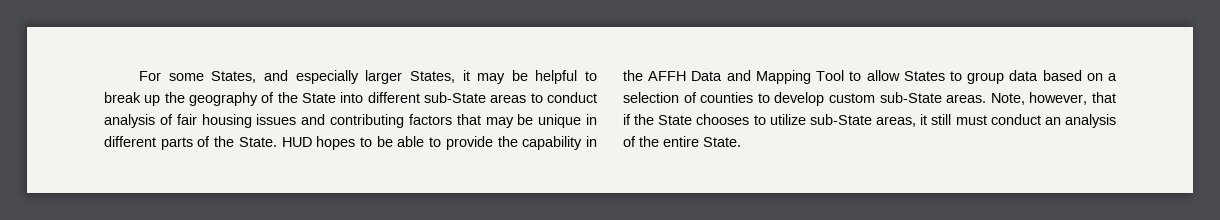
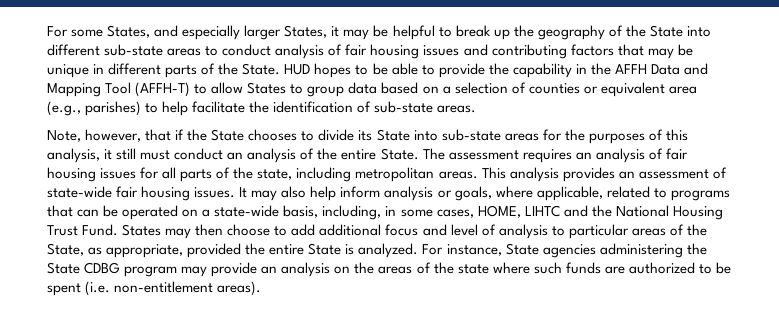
- For some States, and especially larger States, it may be helpful to break up the geography of the State into different sub-State areas to conduct analysis of fair housing issues and contributing factors that may be unique in different parts of the State.
+ For some States, and especially larger States, it may be helpful to break up the geography of the State into different sub-state areas to conduct analysis of fair housing issues and contributing factors that may be unique in different parts of the State.
- HUD hopes to be able to provide the capability in the AFFH Data and Mapping Tool to allow States to group data based on a selection of counties to develop custom sub-State areas. Note, however, that if the State chooses to utilize sub-State areas, it still must conduct an analysis of the entire State.
+ HUD hopes to be able to provide the capability in the AFFH Data and Mapping Tool (AFFH-T) to allow States to group data based on a selection of counties or equivalent area (e.g., parishes) to help facilitate the identification of sub-state areas.
+ Note, however, that if the State chooses to divide its State into sub-state areas for the purposes of this analysis, it still must conduct an analysis of the entire State.
+ The assessment requires an analysis of fair housing issues for all parts of the state, including metropolitan areas. This analysis provides an assessment of state-wide fair housing issues. It may also help inform analysis or goals, where applicable, related to programs that can be operated on a state-wide basis, including, in some cases, HOME, LIHTC and the National Housing Trust Fund. States may then choose to add additional focus and level of analysis to particular areas of the State, as appropriate, provided the entire State is analyzed. For instance, State agencies administering the State CDBG program may provide an analysis on the areas of the state where such funds are authorized to be spent (i.e. non-entitlement areas).

